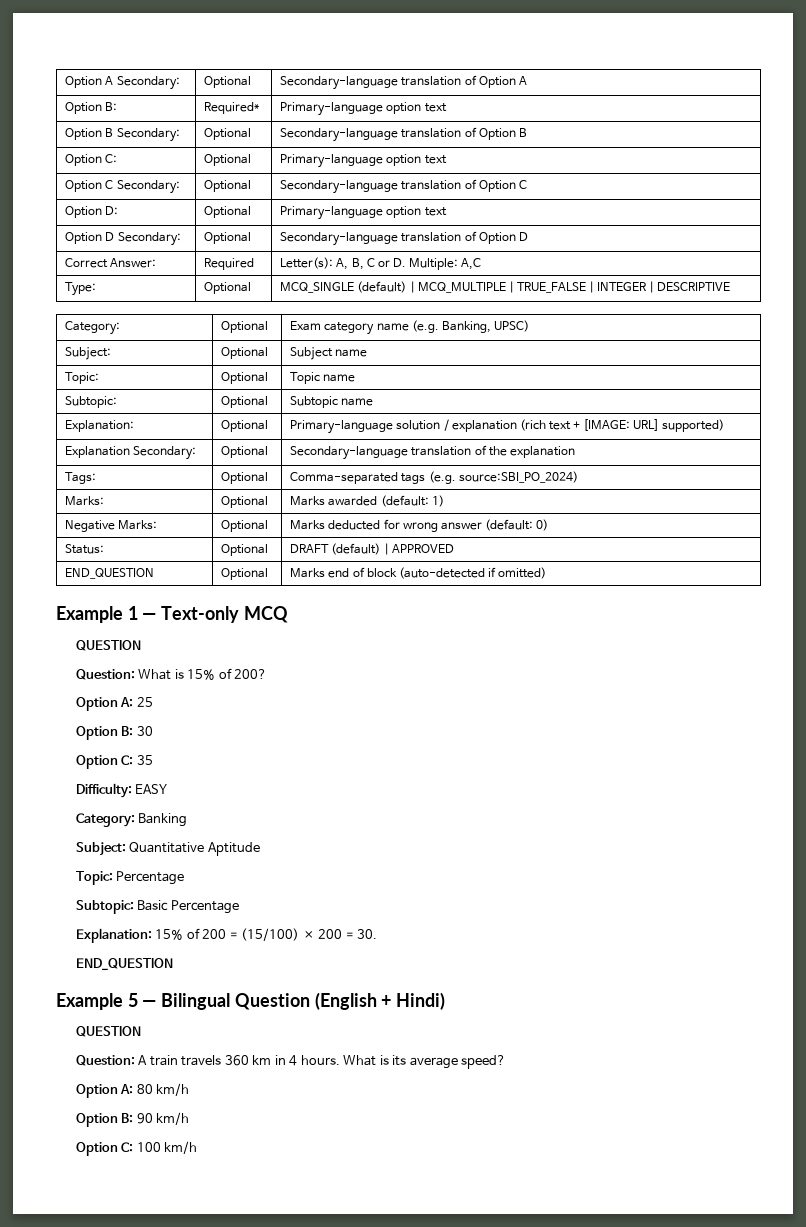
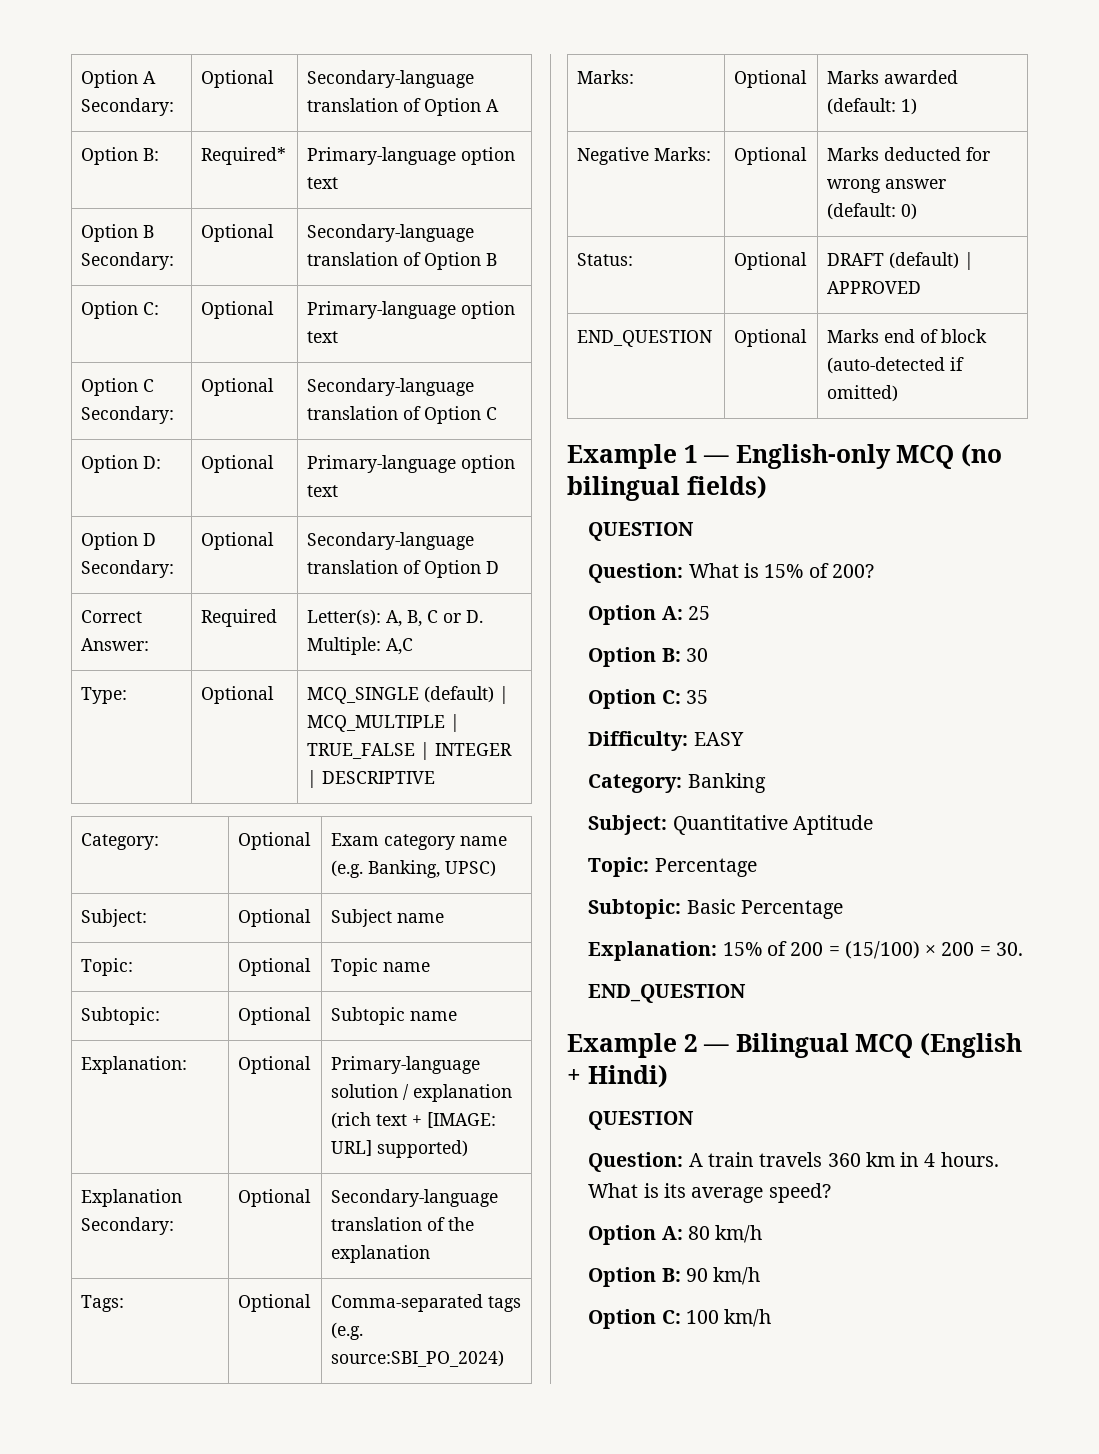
- Example 1 — Text-only MCQ
+ Example 1 — English-only MCQ (no bilingual fields)
- Example 5 — Bilingual Question (English + Hindi)
+ Example 2 — Bilingual MCQ (English + Hindi)

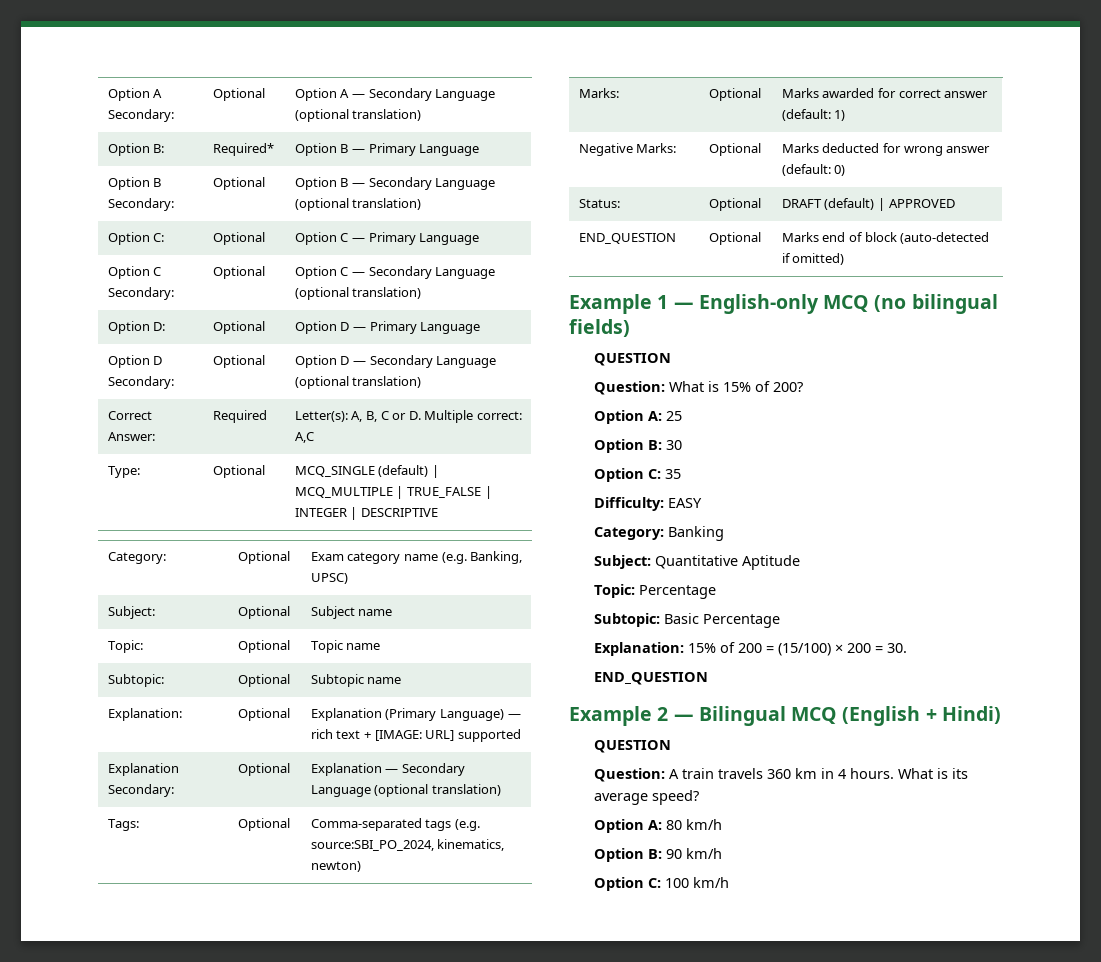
- Option A Secondary: | Optional | Secondary-language translation of Option A
- Option B: | Required* | Primary-language option text
+ Option A Secondary: | Optional | Option A — Secondary Language (optional translation)
+ Option B: | Required* | Option B — Primary Language
- Option B Secondary: | Optional | Secondary-language translation of Option B
- Option C: | Optional | Primary-language option text
+ Option B Secondary: | Optional | Option B — Secondary Language (optional translation)
+ Option C: | Optional | Option C — Primary Language
- Option C Secondary: | Optional | Secondary-language translation of Option C
- Option D: | Optional | Primary-language option text
+ Option C Secondary: | Optional | Option C — Secondary Language (optional translation)
+ Option D: | Optional | Option D — Primary Language
- Option D Secondary: | Optional | Secondary-language translation of Option D
+ Option D Secondary: | Optional | Option D — Secondary Language (optional translation)
- Correct Answer: | Required | Letter(s): A, B, C or D. Multiple: A,C
+ Correct Answer: | Required | Letter(s): A, B, C or D. Multiple correct: A,C
- Explanation: | Optional | Primary-language solution / explanation (rich text + [IMAGE: URL] supported)
+ Explanation: | Optional | Explanation (Primary Language) — rich text + [IMAGE: URL] supported
- Explanation Secondary: | Optional | Secondary-language translation of the explanation
+ Explanation Secondary: | Optional | Explanation — Secondary Language (optional translation)
- Tags: | Optional | Comma-separated tags (e.g. source:SBI_PO_2024)
+ Tags: | Optional | Comma-separated tags (e.g. source:SBI_PO_2024, kinematics, newton)
- Marks: | Optional | Marks awarded (default: 1)
+ Marks: | Optional | Marks awarded for correct answer (default: 1)

